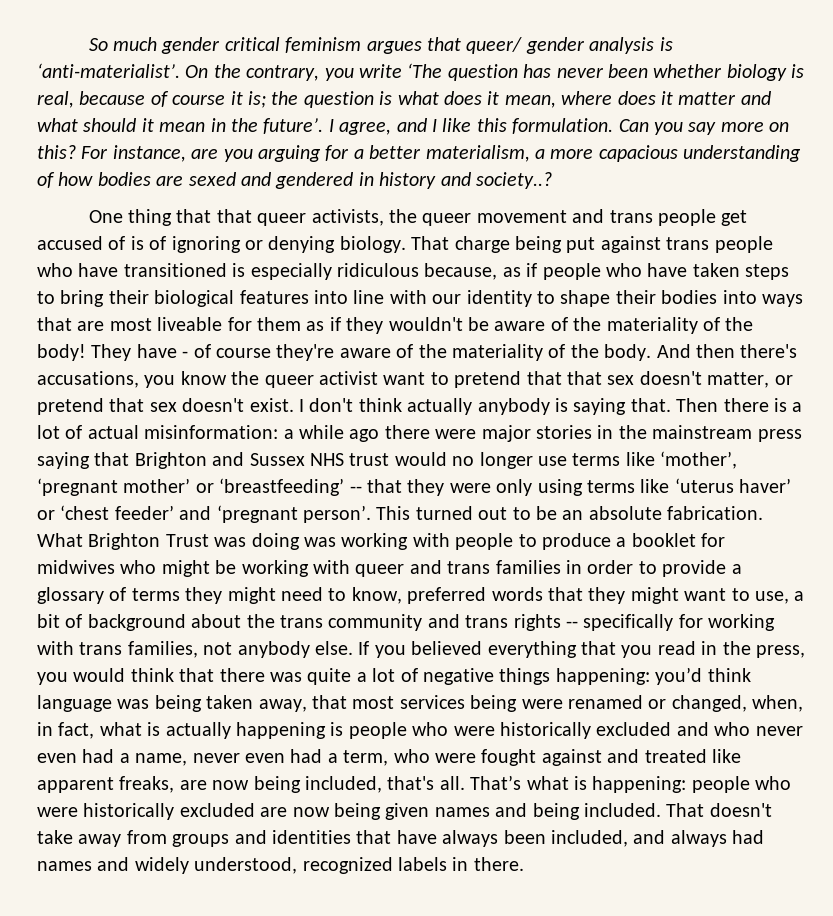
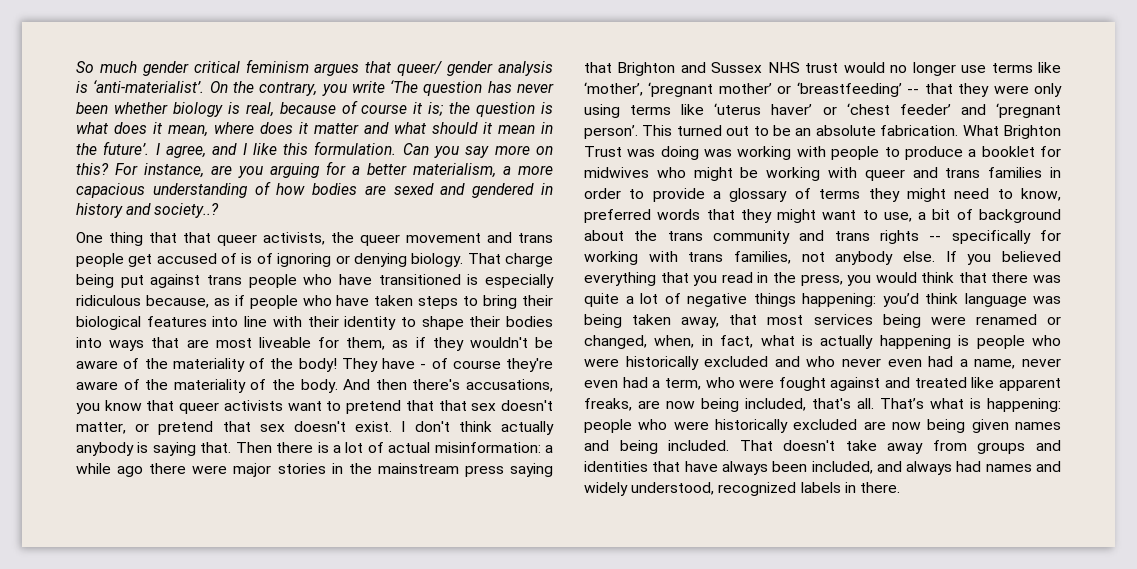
- That charge being put against trans people who have transitioned is especially ridiculous because, as if people who have taken steps to bring their biological features into line with our identity to shape their bodies into ways that are most liveable for them as if they wouldn't be aware of the materiality of the body!
+ That charge being put against trans people who have transitioned is especially ridiculous because, as if people who have taken steps to bring their biological features into line with their identity to shape their bodies into ways that are most liveable for them, as if they wouldn't be aware of the materiality of the body!
- And then there's accusations, you know the queer activist want to pretend that that sex doesn't matter, or pretend that sex doesn't exist.
+ And then there's accusations, you know that queer activists want to pretend that that sex doesn't matter, or pretend that sex doesn't exist.

